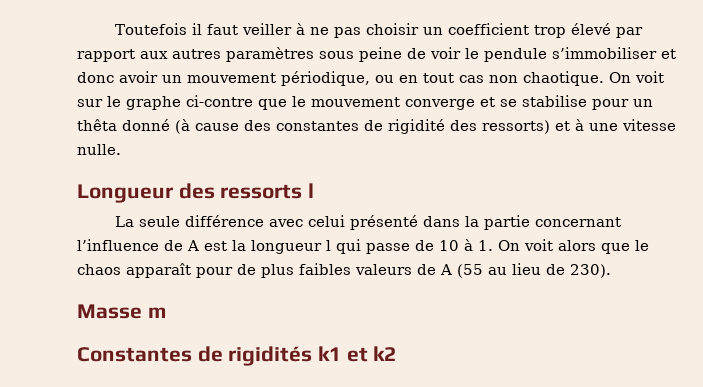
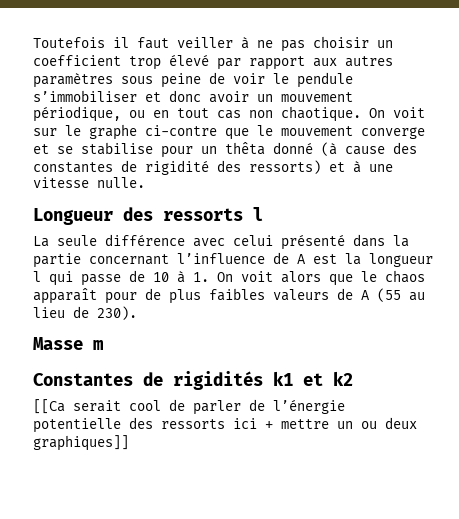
+ [[Ca serait cool de parler de l’énergie potentielle des ressorts ici + mettre un ou deux graphiques]]

